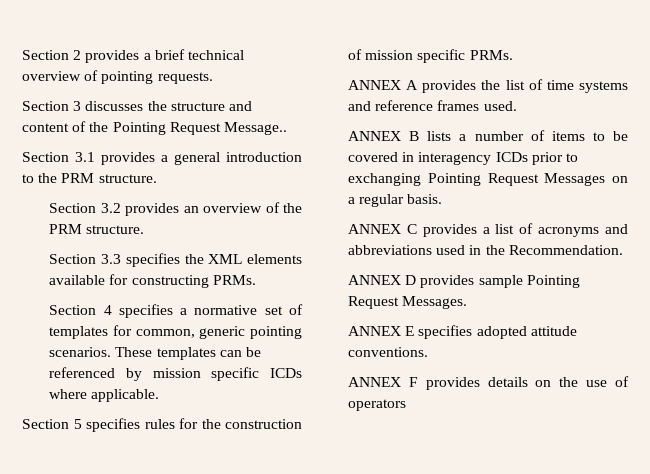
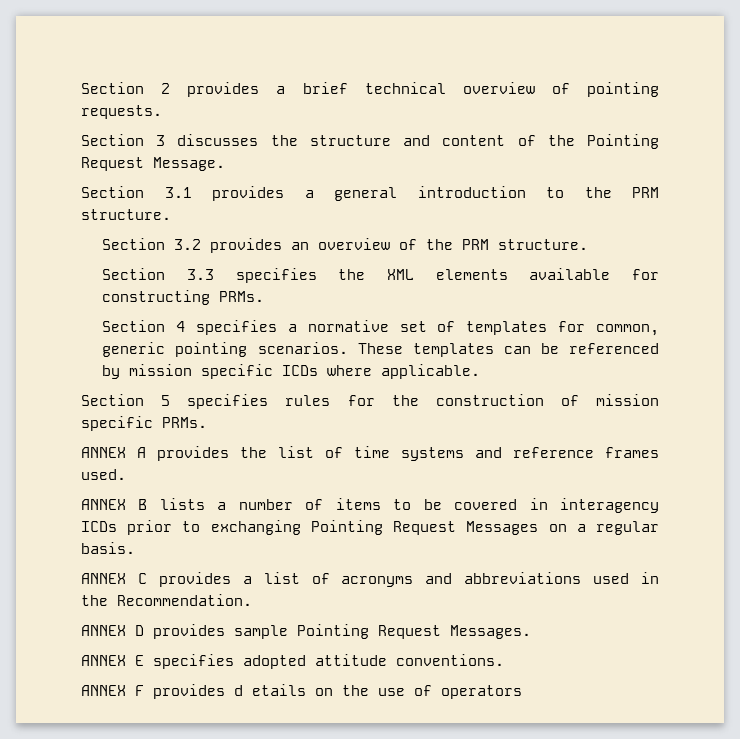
- Section 3 discusses the structure and content of the Pointing Request Message..
+ Section 3 discusses the structure and content of the Pointing Request Message.
- ANNEX F provides details on the use of operators
+ ANNEX F provides d etails on the use of operators

